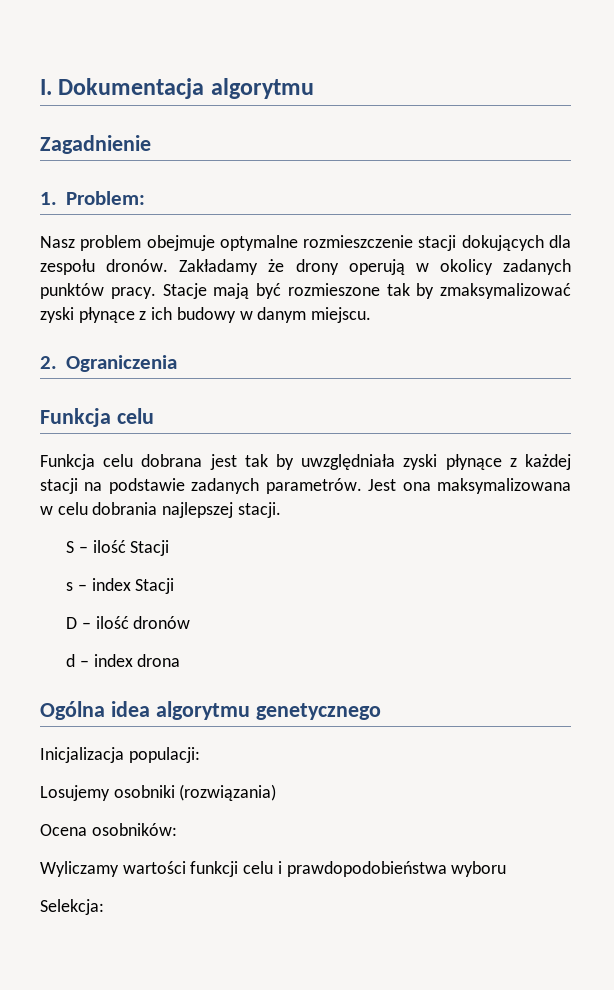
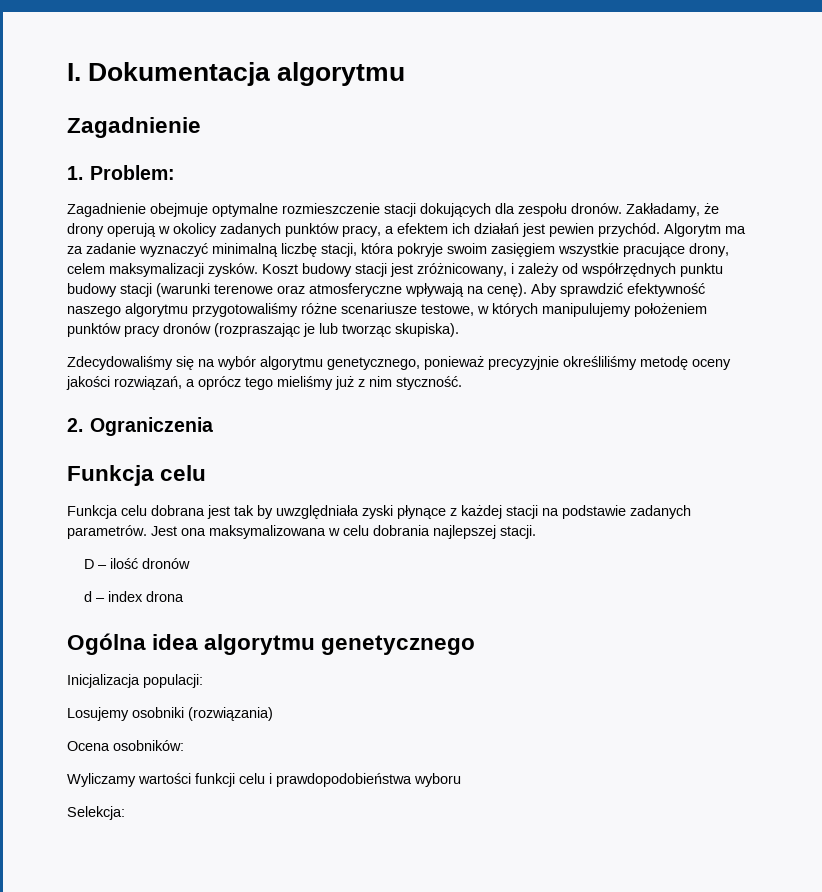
- Nasz problem obejmuje optymalne rozmieszczenie stacji dokujących dla zespołu dronów.
+ Zagadnienie obejmuje optymalne rozmieszczenie stacji dokujących dla zespołu dronów.
- Zakładamy że drony operują w okolicy zadanych punktów pracy. Stacje mają być rozmieszone tak by zmaksymalizować zyski płynące z ich budowy w danym miejscu.
+ Zakładamy, że drony operują w okolicy zadanych punktów pracy, a efektem ich działań jest pewien przychód. Algorytm ma za zadanie wyznaczyć minimalną liczbę stacji, która pokryje swoim zasięgiem wszystkie pracujące drony, celem maksymalizacji zysków. Koszt budowy stacji jest zróżnicowany, i zależy od współrzędnych punktu budowy stacji (warunki terenowe oraz atmosferyczne wpływają na cenę). Aby sprawdzić efektywność naszego algorytmu przygotowaliśmy różne scenariusze testowe, w których manipulujemy położeniem punktów pracy dronów (rozpraszając je lub tworząc skupiska).
+ Zdecydowaliśmy się na wybór algorytmu genetycznego, ponieważ precyzyjnie określiliśmy metodę oceny jakości rozwiązań, a oprócz tego mieliśmy już z nim styczność.
- S – ilość Stacji
- s – index Stacji

